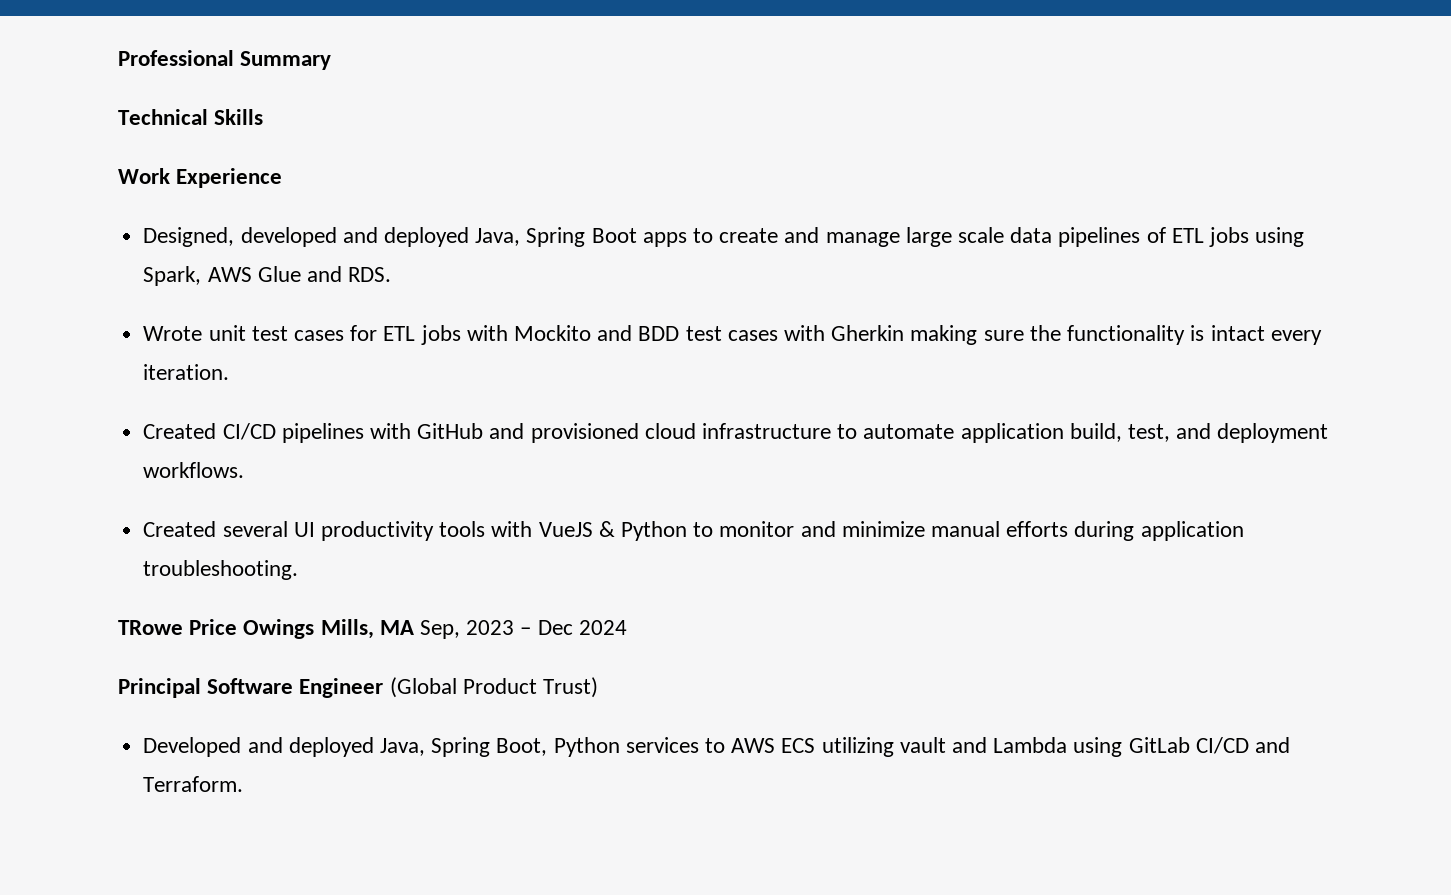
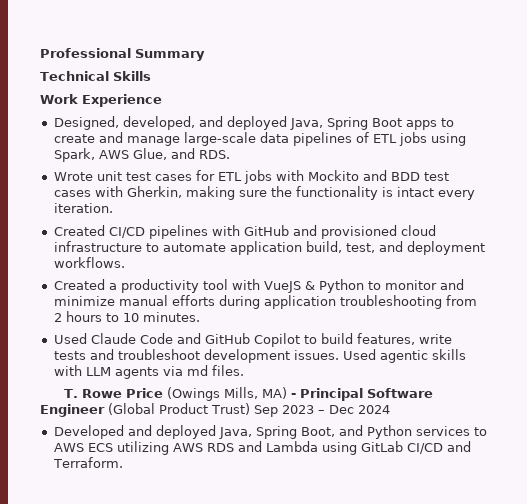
- Designed, developed and deployed Java, Spring Boot apps to create and manage large scale data pipelines of ETL jobs using Spark, AWS Glue and RDS.
+ Designed, developed, and deployed Java, Spring Boot apps to create and manage large-scale data pipelines of ETL jobs using Spark, AWS Glue, and RDS.
- Wrote unit test cases for ETL jobs with Mockito and BDD test cases with Gherkin making sure the functionality is intact every iteration.
+ Wrote unit test cases for ETL jobs with Mockito and BDD test cases with Gherkin, making sure the functionality is intact every iteration.
- Created several UI productivity tools with VueJS & Python to monitor and minimize manual efforts during application troubleshooting.
- TRowe Price Owings Mills, MA Sep, 2023 – Dec 2024
- Principal Software Engineer (Global Product Trust)
+ Created a productivity tool with VueJS & Python to monitor and minimize manual efforts during application troubleshooting from 2 hours to 10 minutes.
+ Used Claude Code and GitHub Copilot to build features, write tests and troubleshoot development issues. Used agentic skills with LLM agents via md files.
+ T. Rowe Price (Owings Mills, MA) - Principal Software Engineer (Global Product Trust) Sep 2023 – Dec 2024
- Developed and deployed Java, Spring Boot, Python services to AWS ECS utilizing vault and Lambda using GitLab CI/CD and Terraform.
+ Developed and deployed Java, Spring Boot, and Python services to AWS ECS utilizing AWS RDS and Lambda using GitLab CI/CD and Terraform.

